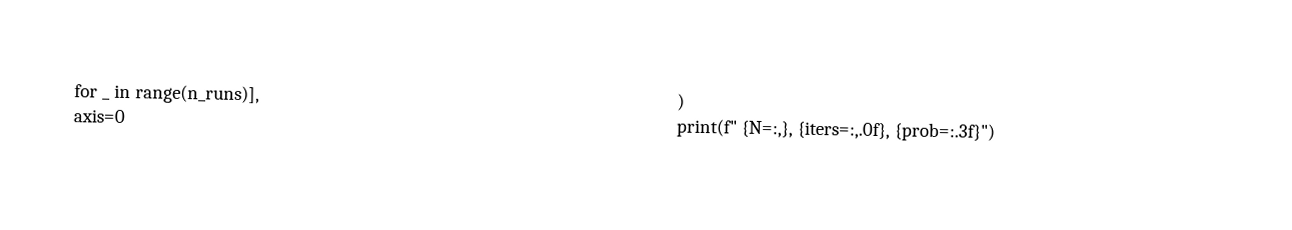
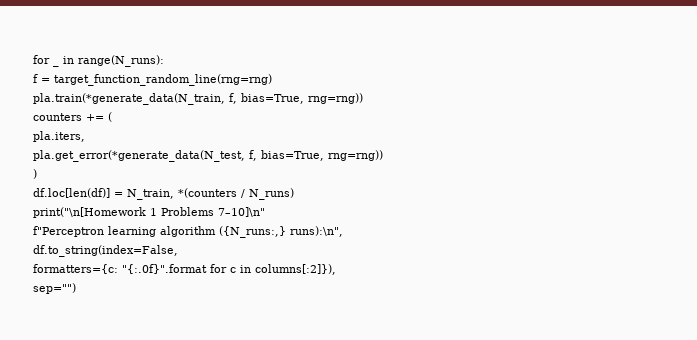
- for _ in range(n_runs)],
- axis=0
+ for _ in range(N_runs):
+ f = target_function_random_line(rng=rng)
+ pla.train(*generate_data(N_train, f, bias=True, rng=rng))
+ counters += (
+ pla.iters,
+ pla.get_error(*generate_data(N_test, f, bias=True, rng=rng))
  )
- print(f" {N=:,}, {iters=:,.0f}, {prob=:.3f}")
+ df.loc[len(df)] = N_train, *(counters / N_runs)
+ print("\n[Homework 1 Problems 7–10]\n"
+ f"Perceptron learning algorithm ({N_runs:,} runs):\n",
+ df.to_string(index=False,
+ formatters={c: "{:.0f}".format for c in columns[:2]}),
+ sep="")

